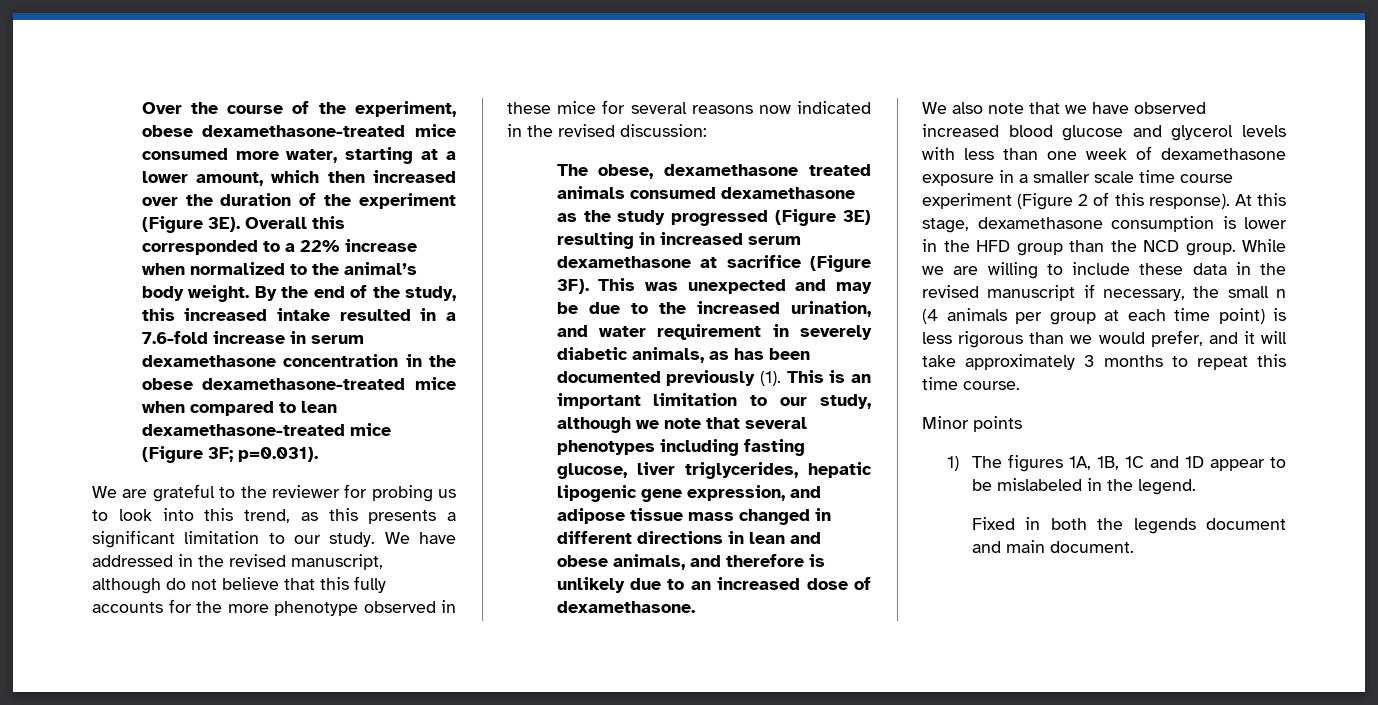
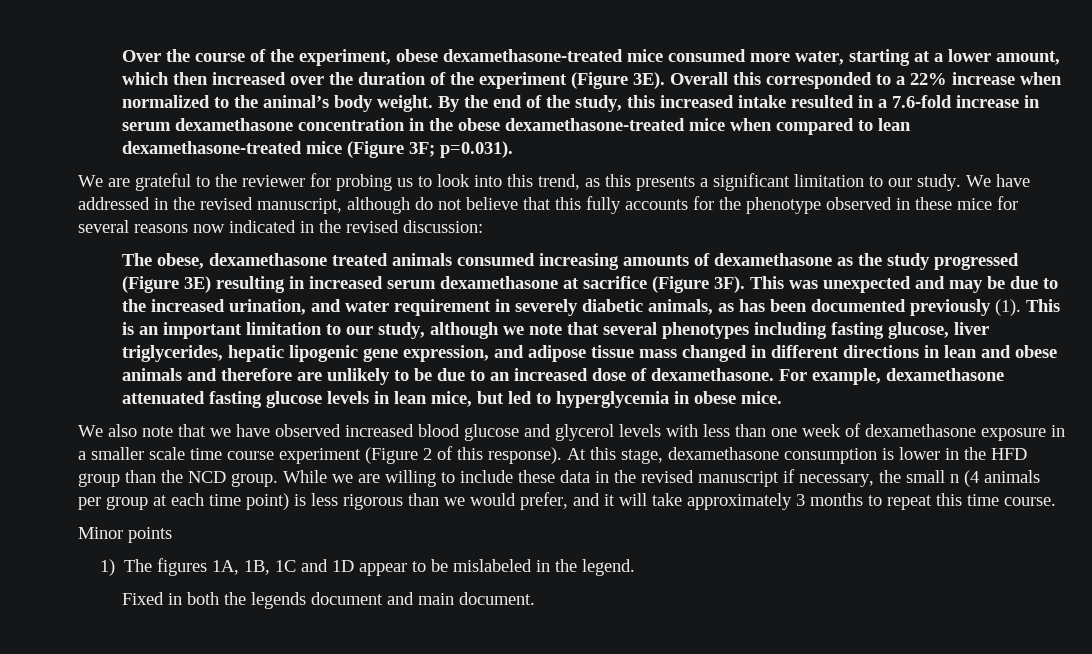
- We have addressed in the revised manuscript, although do not believe that this fully accounts for the more phenotype observed in these mice for several reasons now indicated in the revised discussion:
+ We have addressed in the revised manuscript, although do not believe that this fully accounts for the phenotype observed in these mice for several reasons now indicated in the revised discussion:
- The obese, dexamethasone treated animals consumed dexamethasone as the study progressed (Figure 3E) resulting in increased serum dexamethasone at sacrifice (Figure 3F).
+ The obese, dexamethasone treated animals consumed increasing amounts of dexamethasone as the study progressed (Figure 3E) resulting in increased serum dexamethasone at sacrifice (Figure 3F).
- This is an important limitation to our study, although we note that several phenotypes including fasting glucose, liver triglycerides, hepatic lipogenic gene expression, and adipose tissue mass changed in different directions in lean and obese animals, and therefore is unlikely due to an increased dose of dexamethasone.
+ This is an important limitation to our study, although we note that several phenotypes including fasting glucose, liver triglycerides, hepatic lipogenic gene expression, and adipose tissue mass changed in different directions in lean and obese animals and therefore are unlikely to be due to an increased dose of dexamethasone. For example, dexamethasone attenuated fasting glucose levels in lean mice, but led to hyperglycemia in obese mice.

